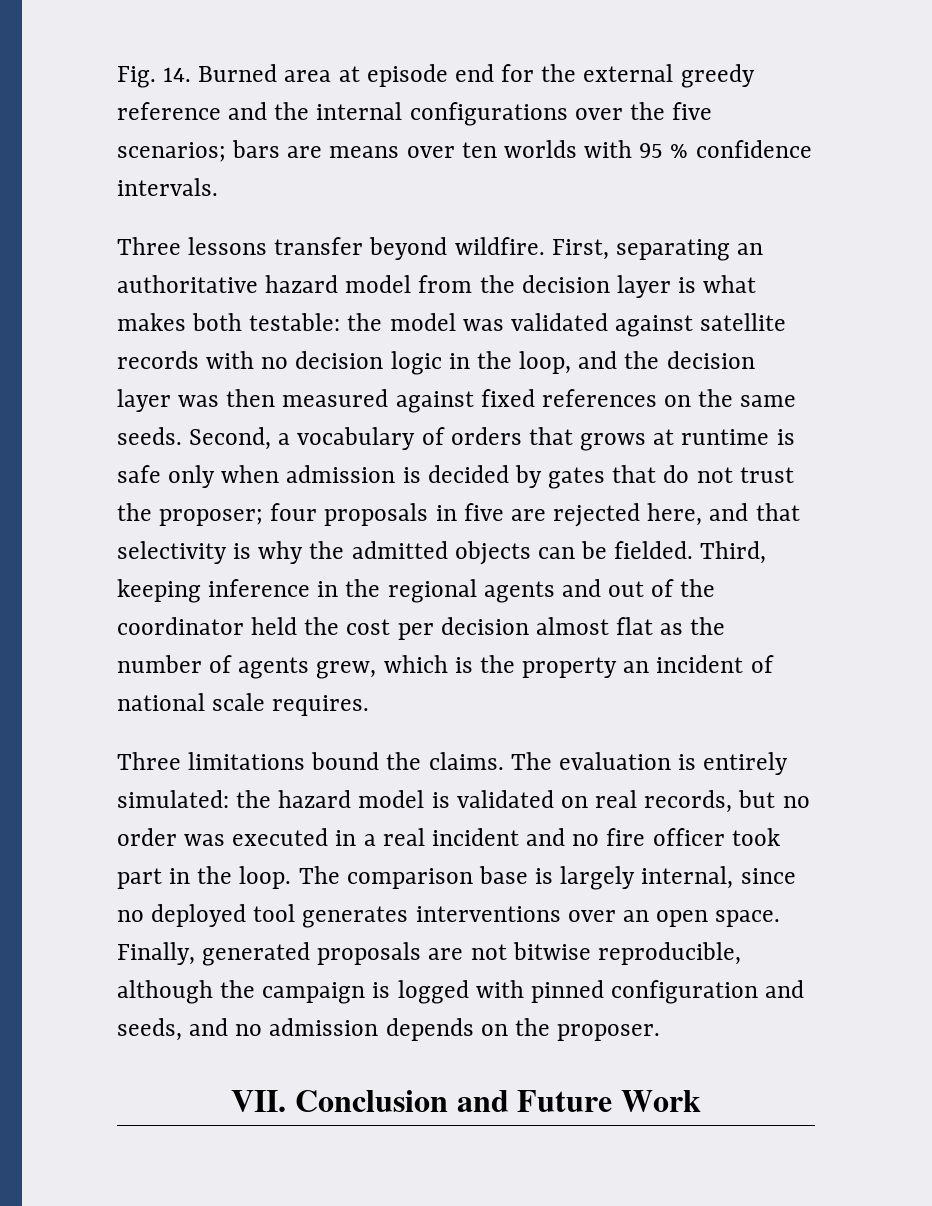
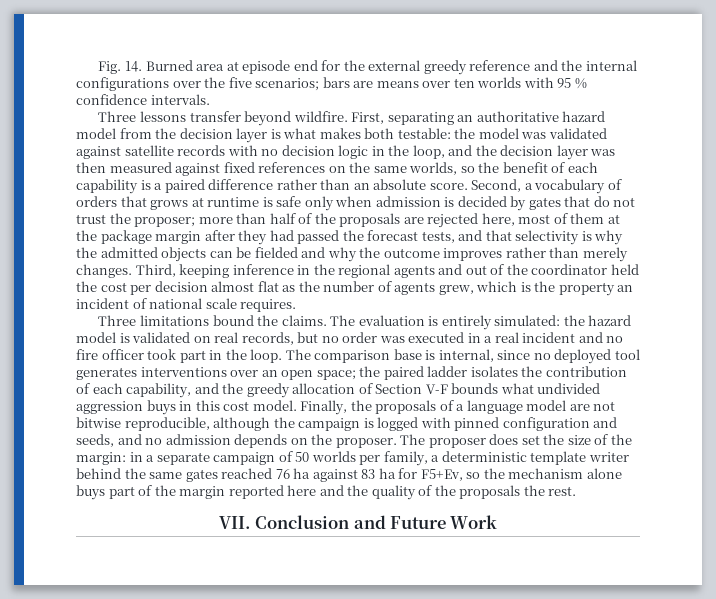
- First, separating an authoritative hazard model from the decision layer is what makes both testable: the model was validated against satellite records with no decision logic in the loop, and the decision layer was then measured against fixed references on the same seeds.
+ First, separating an authoritative hazard model from the decision layer is what makes both testable: the model was validated against satellite records with no decision logic in the loop, and the decision layer was then measured against fixed references on the same worlds, so the benefit of each capability is a paired difference rather than an absolute score.
- Second, a vocabulary of orders that grows at runtime is safe only when admission is decided by gates that do not trust the proposer; four proposals in five are rejected here, and that selectivity is why the admitted objects can be fielded.
+ Second, a vocabulary of orders that grows at runtime is safe only when admission is decided by gates that do not trust the proposer; more than half of the proposals are rejected here, most of them at the package margin after they had passed the forecast tests, and that selectivity is why the admitted objects can be fielded and why the outcome improves rather than merely changes.
- The comparison base is largely internal, since no deployed tool generates interventions over an open space. Finally, generated proposals are not bitwise reproducible, although the campaign is logged with pinned configuration and seeds, and no admission depends on the proposer.
+ The comparison base is internal, since no deployed tool generates interventions over an open space; the paired ladder isolates the contribution of each capability, and the greedy allocation of Section V-F bounds what undivided aggression buys in this cost model. Finally, the proposals of a language model are not bitwise reproducible, although the campaign is logged with pinned configuration and seeds, and no admission depends on the proposer. The proposer does set the size of the margin: in a separate campaign of 50 worlds per family, a deterministic template writer behind the same gates reached 76 ha against 83 ha for F5+Ev, so the mechanism alone buys part of the margin reported here and the quality of the proposals the rest.

